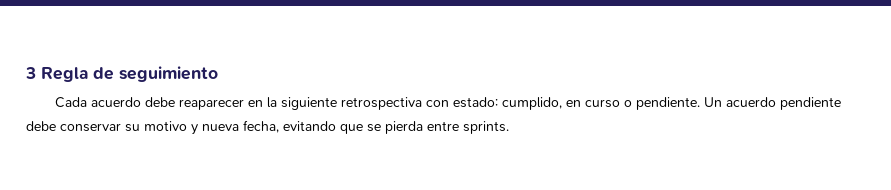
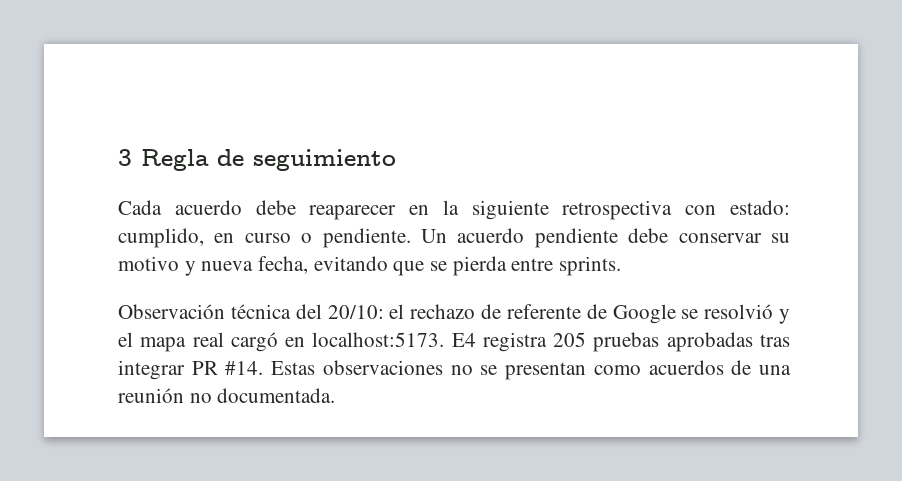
+ Observación técnica del 20/10: el rechazo de referente de Google se resolvió y el mapa real cargó en localhost:5173. E4 registra 205 pruebas aprobadas tras integrar PR #14. Estas observaciones no se presentan como acuerdos de una reunión no documentada.

